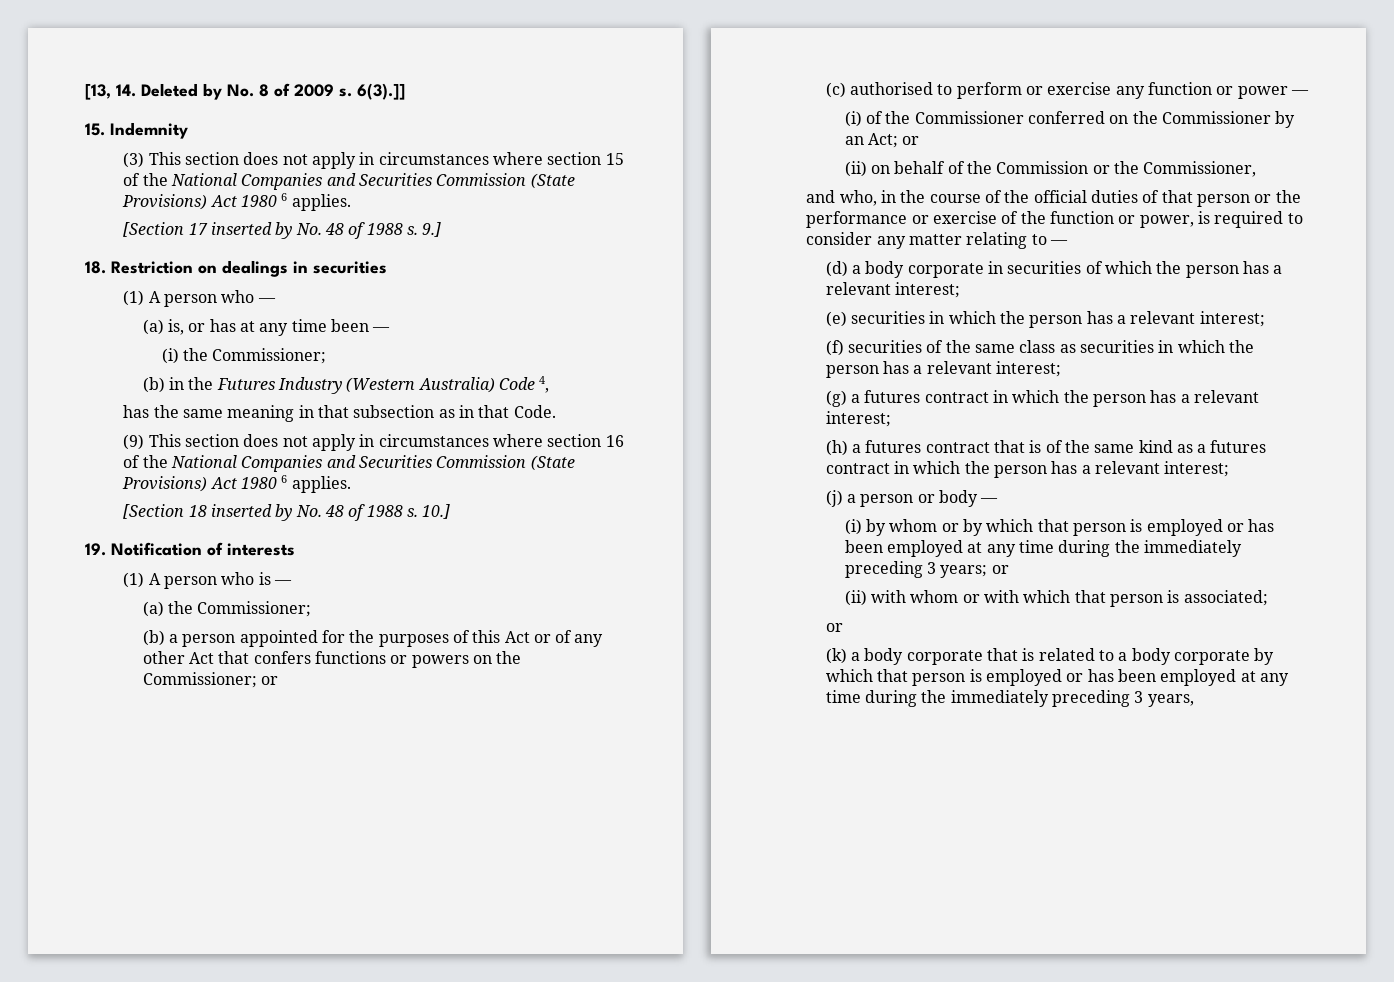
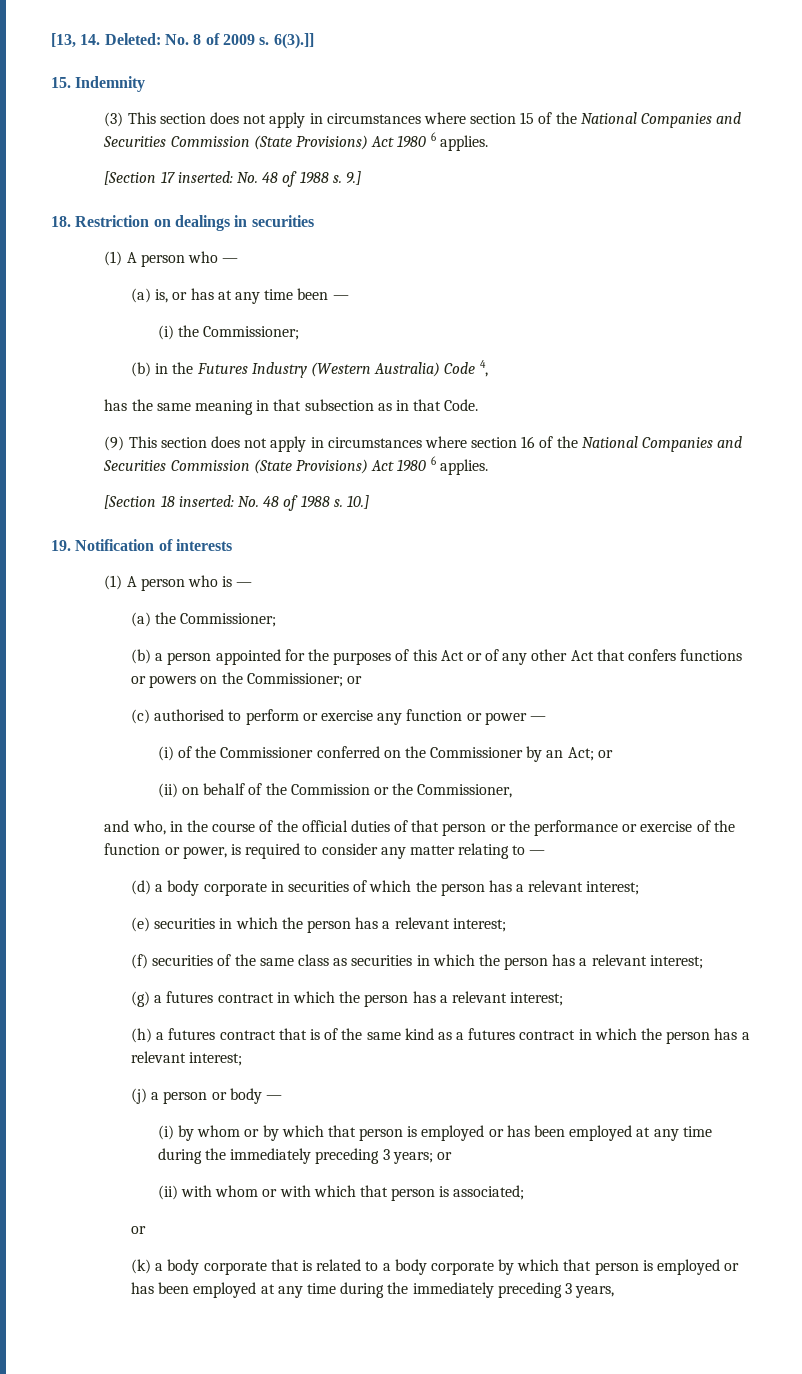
- [13, 14. Deleted by No. 8 of 2009 s.
+ [13, 14. Deleted: No. 8 of 2009 s.
- [Section 17 inserted by No. 48 of 1988 s.
+ [Section 17 inserted: No. 48 of 1988 s.
- [Section 18 inserted by No. 48 of 1988 s.
+ [Section 18 inserted: No. 48 of 1988 s.

